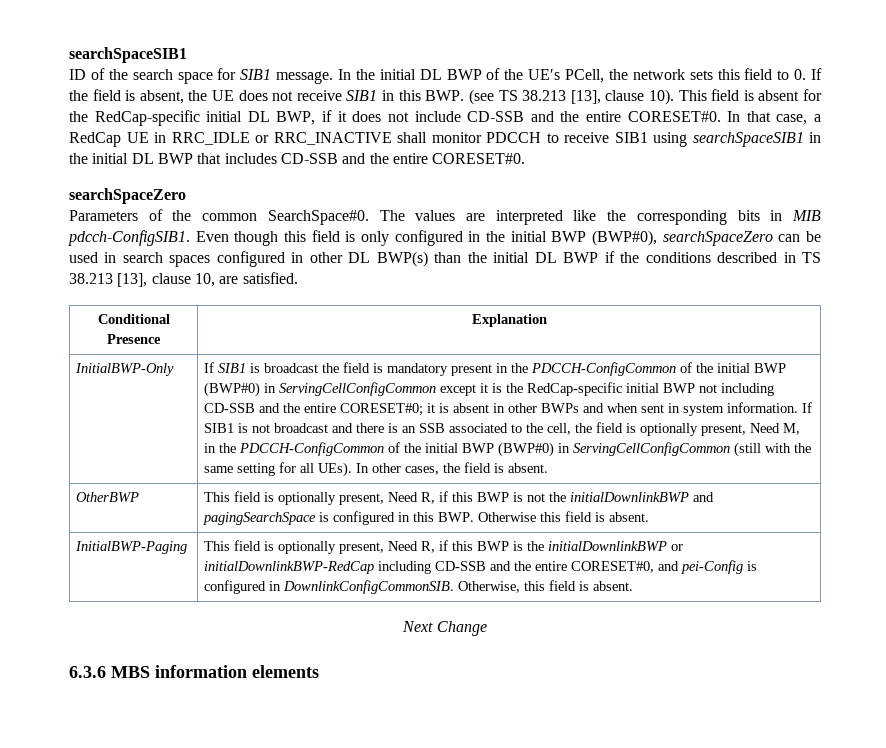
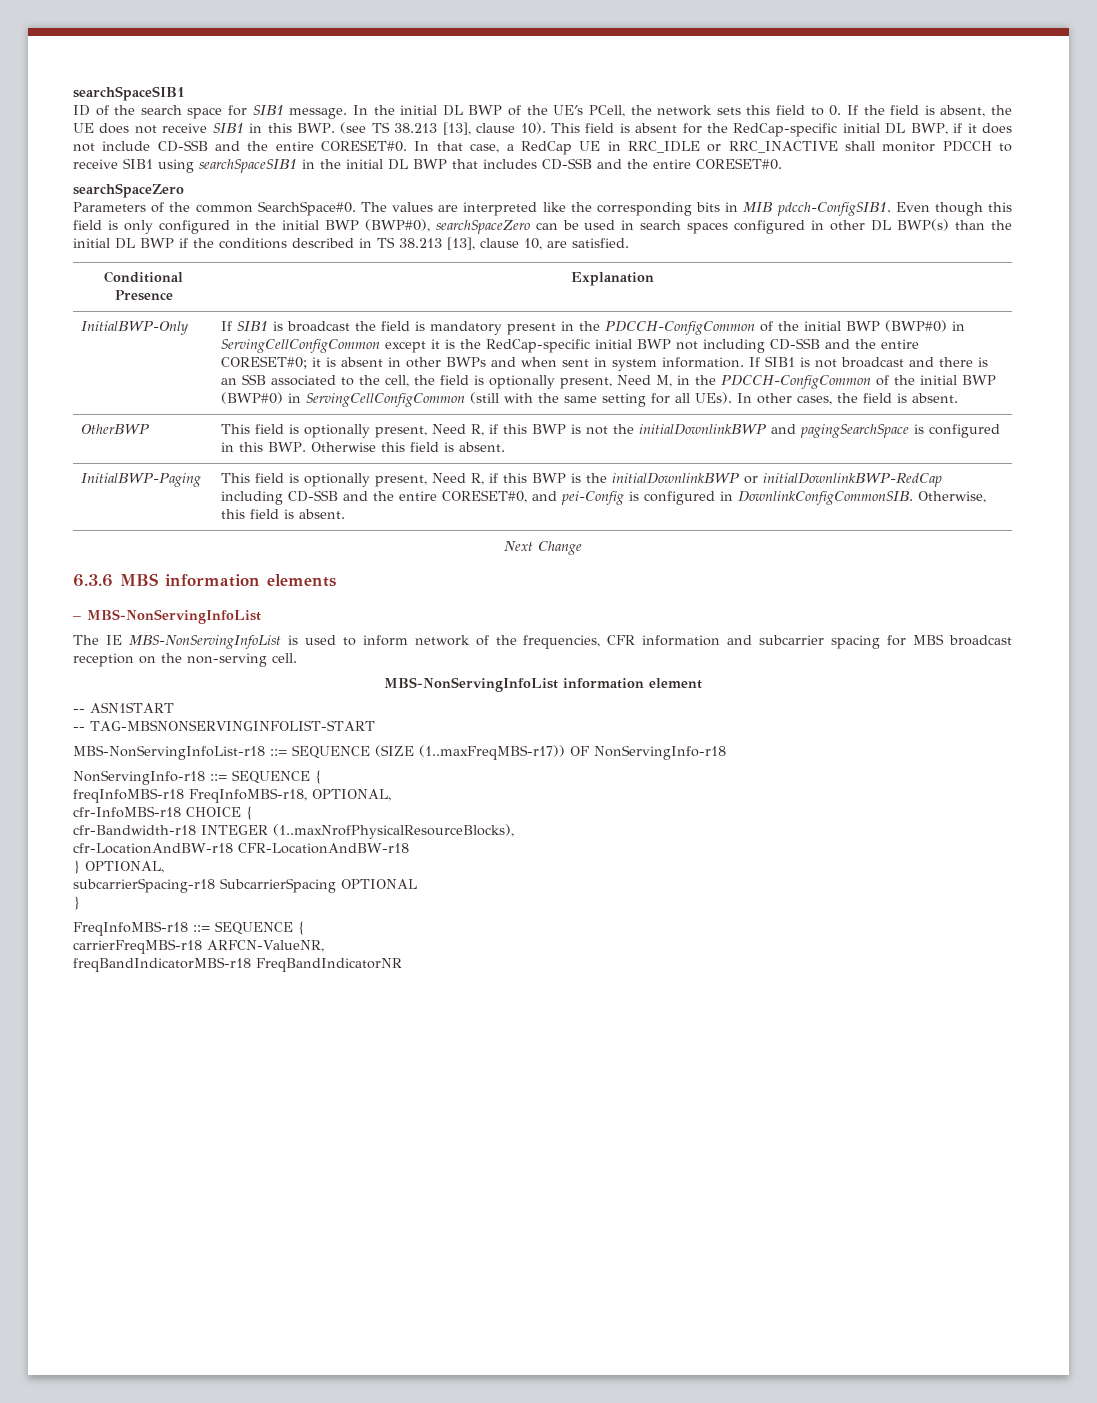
+ – MBS-NonServingInfoList
+ The IE MBS-NonServingInfoList is used to inform network of the frequencies, CFR information and subcarrier spacing for MBS broadcast reception on the non-serving cell.
+ MBS-NonServingInfoList information element
+ -- ASN1START
+ -- TAG-MBSNONSERVINGINFOLIST-START
+ MBS-NonServingInfoList-r18 ::= SEQUENCE (SIZE (1..maxFreqMBS-r17)) OF NonServingInfo-r18
+ NonServingInfo-r18 ::= SEQUENCE {
+ freqInfoMBS-r18 FreqInfoMBS-r18, OPTIONAL,
+ cfr-InfoMBS-r18 CHOICE {
+ cfr-Bandwidth-r18 INTEGER (1..maxNrofPhysicalResourceBlocks),
+ cfr-LocationAndBW-r18 CFR-LocationAndBW-r18
+ } OPTIONAL,
+ subcarrierSpacing-r18 SubcarrierSpacing OPTIONAL
+ }
+ FreqInfoMBS-r18 ::= SEQUENCE {
+ carrierFreqMBS-r18 ARFCN-ValueNR,
+ freqBandIndicatorMBS-r18 FreqBandIndicatorNR

